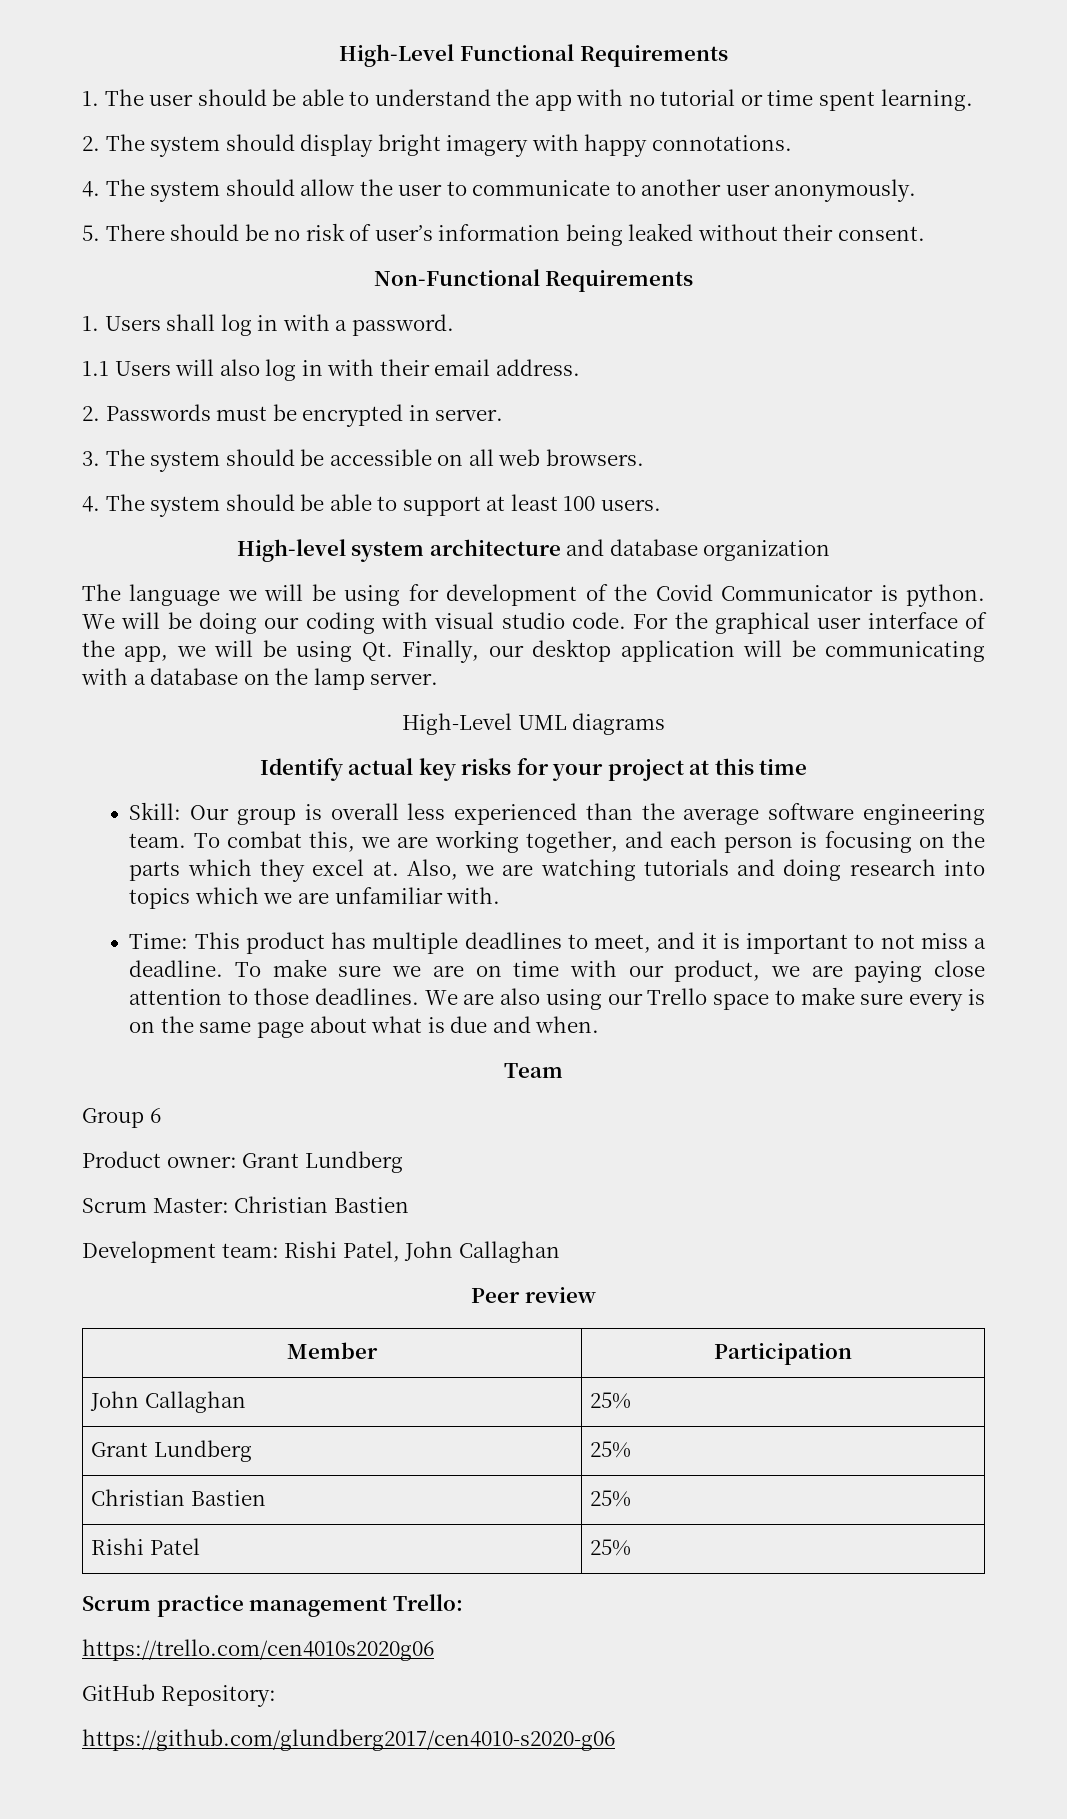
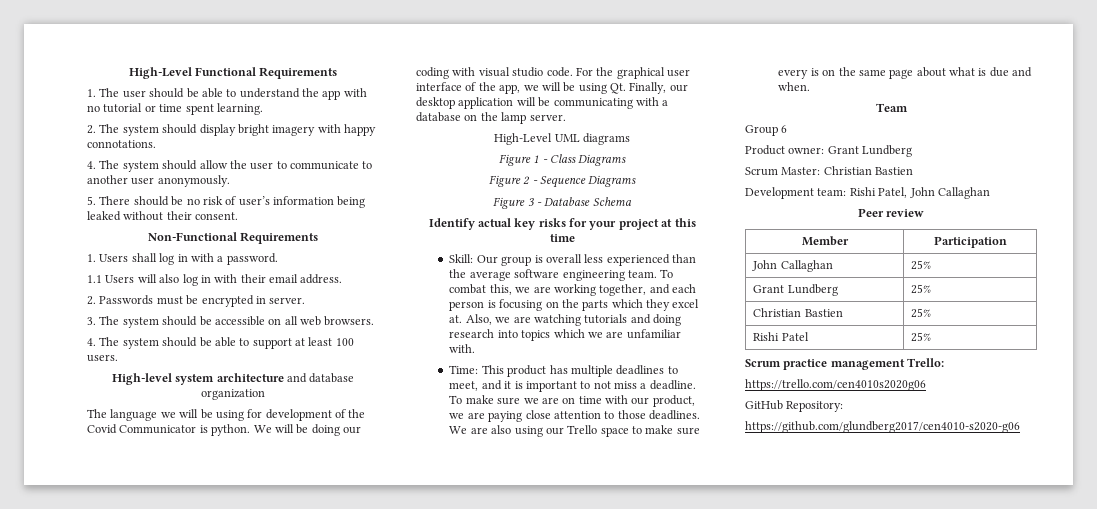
+ Figure 1 - Class Diagrams
+ Figure 2 - Sequence Diagrams
+ Figure 3 - Database Schema

